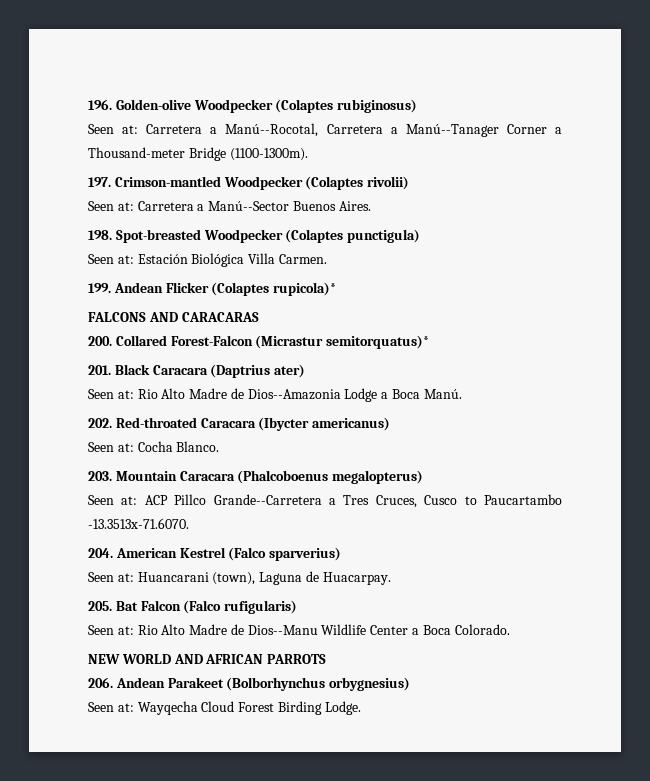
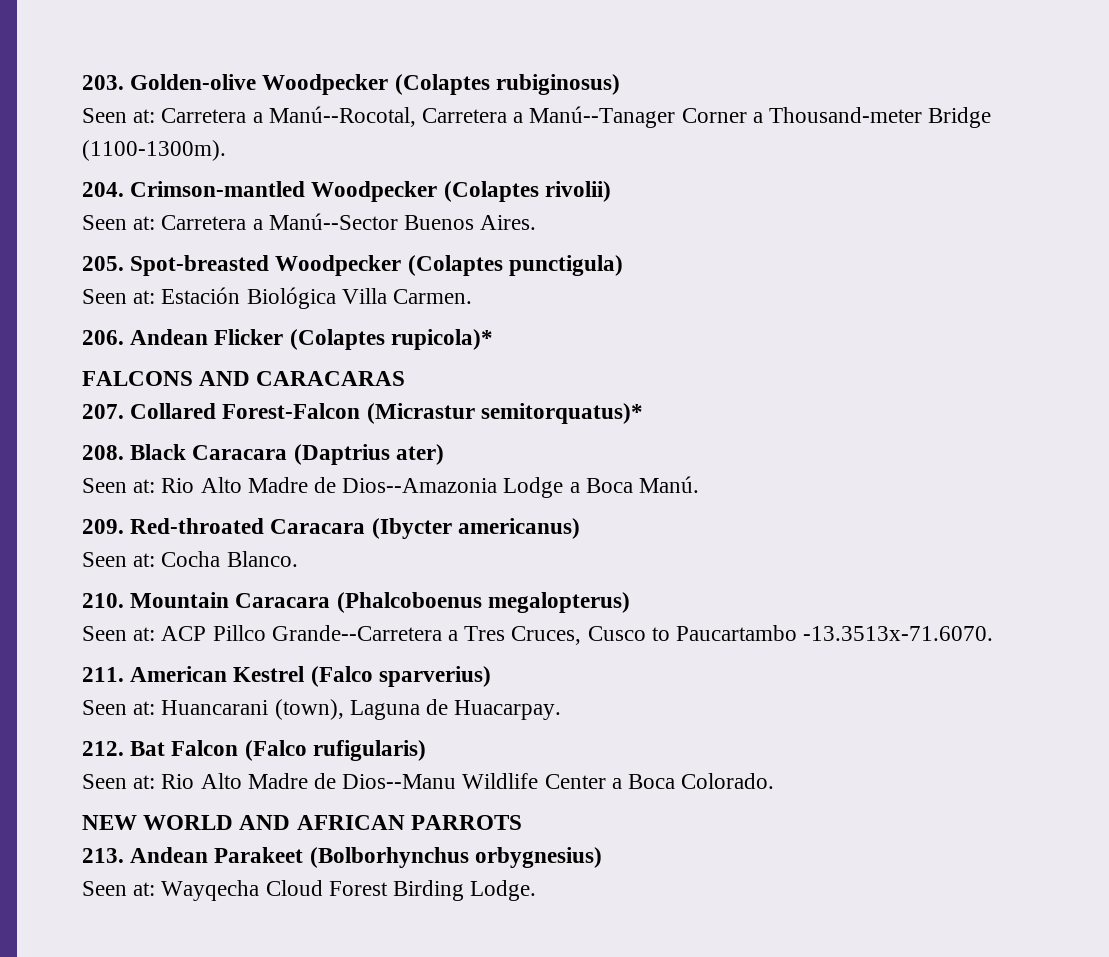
- 196. Golden-olive Woodpecker (Colaptes rubiginosus)
+ 203. Golden-olive Woodpecker (Colaptes rubiginosus)
- 197. Crimson-mantled Woodpecker (Colaptes rivolii)
+ 204. Crimson-mantled Woodpecker (Colaptes rivolii)
- 198. Spot-breasted Woodpecker (Colaptes punctigula)
+ 205. Spot-breasted Woodpecker (Colaptes punctigula)
- 199. Andean Flicker (Colaptes rupicola)*
+ 206. Andean Flicker (Colaptes rupicola)*
- 200. Collared Forest-Falcon (Micrastur semitorquatus)*
+ 207. Collared Forest-Falcon (Micrastur semitorquatus)*
- 201. Black Caracara (Daptrius ater)
+ 208. Black Caracara (Daptrius ater)
- 202. Red-throated Caracara (Ibycter americanus)
+ 209. Red-throated Caracara (Ibycter americanus)
- 203. Mountain Caracara (Phalcoboenus megalopterus)
+ 210. Mountain Caracara (Phalcoboenus megalopterus)
- 204. American Kestrel (Falco sparverius)
+ 211. American Kestrel (Falco sparverius)
- 205. Bat Falcon (Falco rufigularis)
+ 212. Bat Falcon (Falco rufigularis)
- 206. Andean Parakeet (Bolborhynchus orbygnesius)
+ 213. Andean Parakeet (Bolborhynchus orbygnesius)

